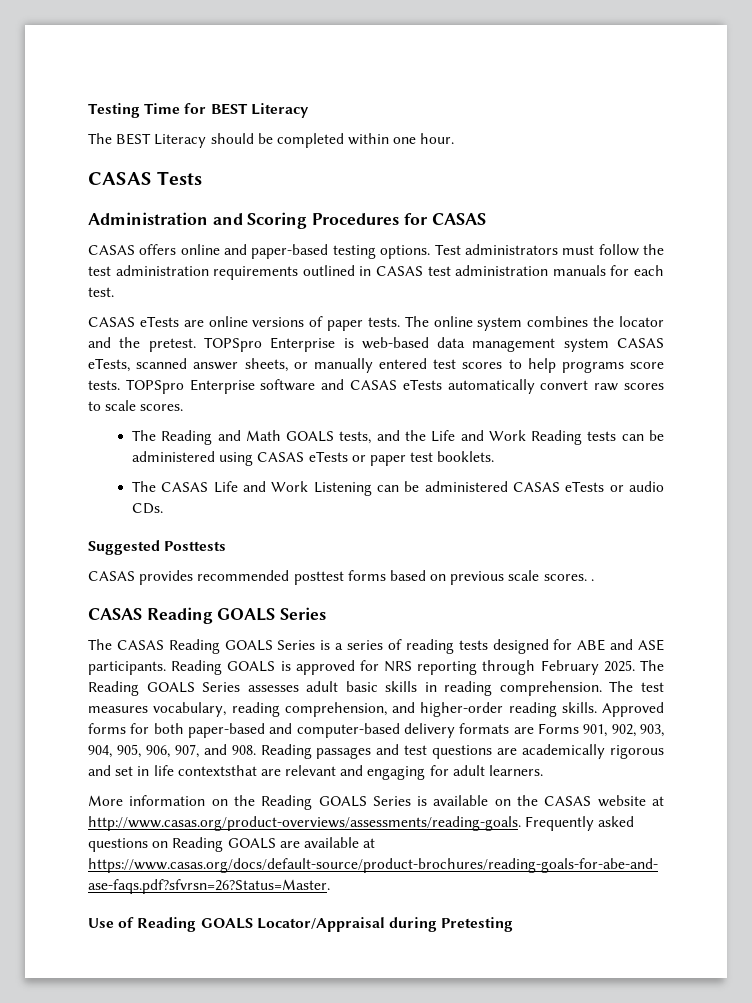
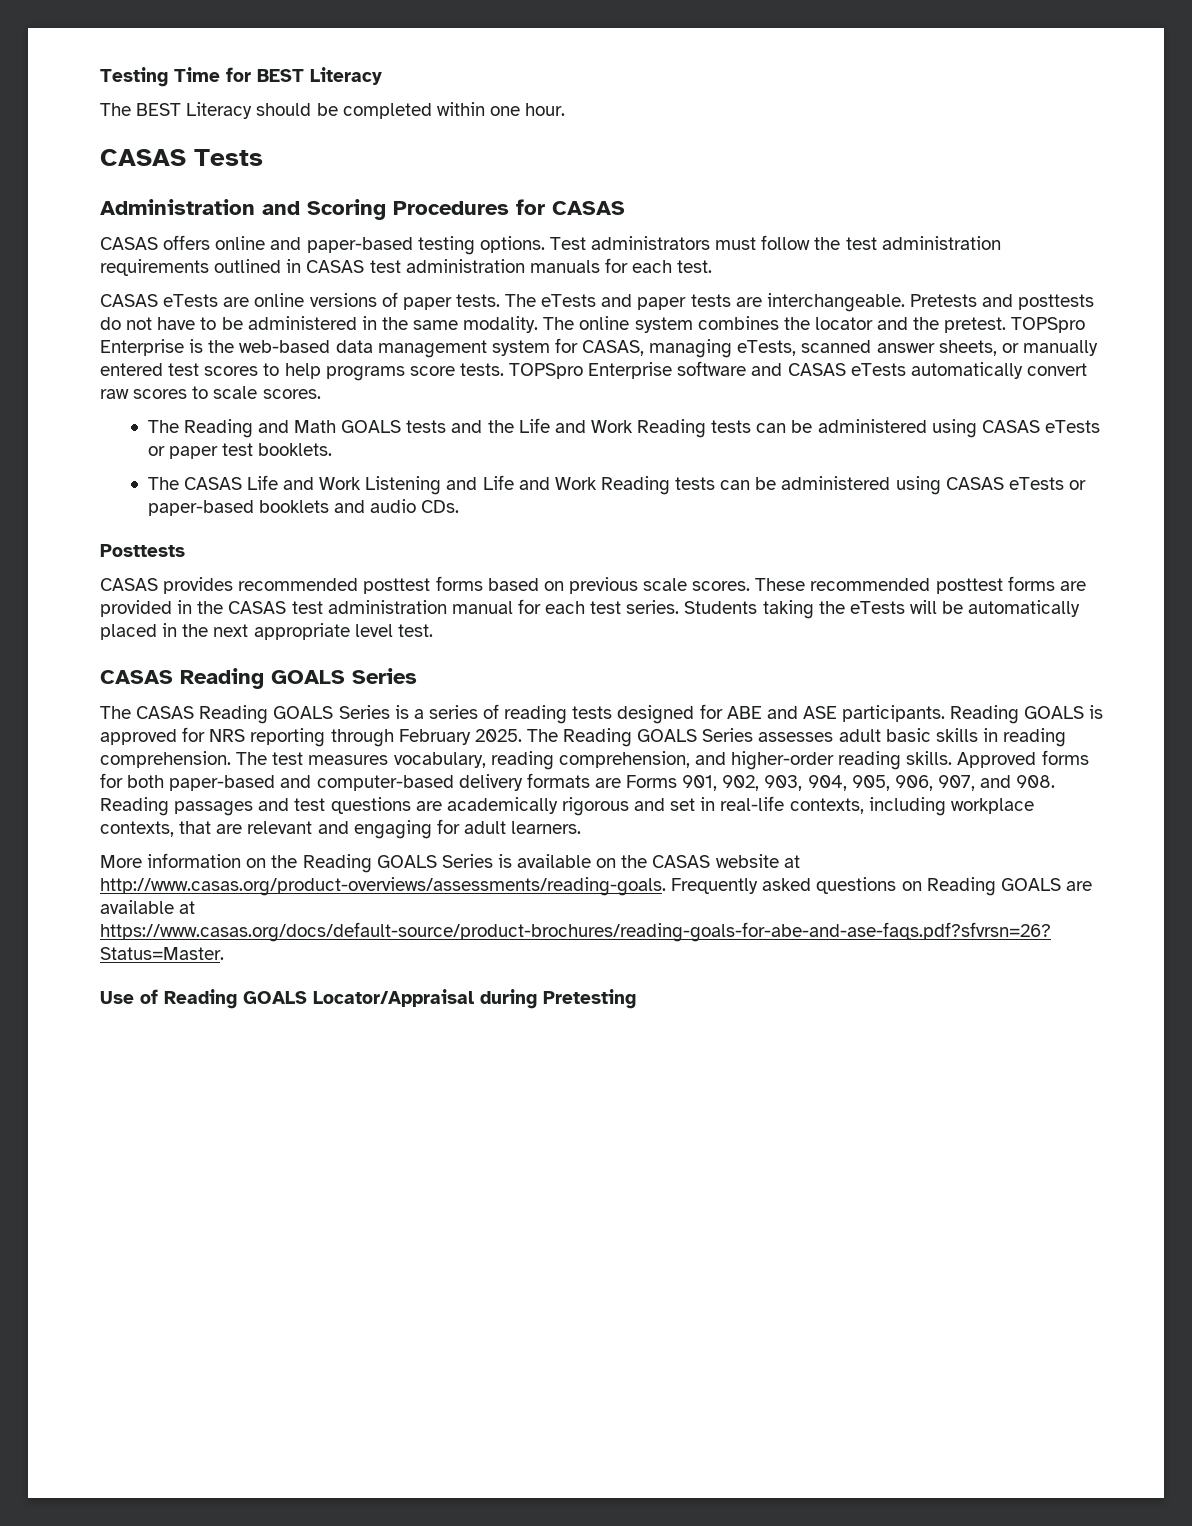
- The online system combines the locator and the pretest.
+ The eTests and paper tests are interchangeable. Pretests and posttests do not have to be administered in the same modality. The online system combines the locator and the pretest.
- TOPSpro Enterprise is web-based data management system CASAS eTests, scanned answer sheets, or manually entered test scores to help programs score tests.
+ TOPSpro Enterprise is the web-based data management system for CASAS, managing eTests, scanned answer sheets, or manually entered test scores to help programs score tests.
- The Reading and Math GOALS tests, and the Life and Work Reading tests can be administered using CASAS eTests or paper test booklets.
+ The Reading and Math GOALS tests and the Life and Work Reading tests can be administered using CASAS eTests or paper test booklets.
- The CASAS Life and Work Listening can be administered CASAS eTests or audio CDs.
+ The CASAS Life and Work Listening and Life and Work Reading tests can be administered using CASAS eTests or paper-based booklets and audio CDs.
- Suggested Posttests
+ Posttests
- CASAS provides recommended posttest forms based on previous scale scores. .
+ CASAS provides recommended posttest forms based on previous scale scores. These recommended posttest forms are provided in the CASAS test administration manual for each test series. Students taking the eTests will be automatically placed in the next appropriate level test.
- Approved forms for both paper-based and computer-based delivery formats are Forms 901, 902, 903, 904, 905, 906, 907, and 908. Reading passages and test questions are academically rigorous and set in life contextsthat are relevant and engaging for adult learners.
+ Approved forms for both paper-based and computer-based delivery formats are Forms 901, 902, 903, 904, 905, 906, 907, and 908. Reading passages and test questions are academically rigorous and set in real-life contexts, including workplace contexts, that are relevant and engaging for adult learners.

